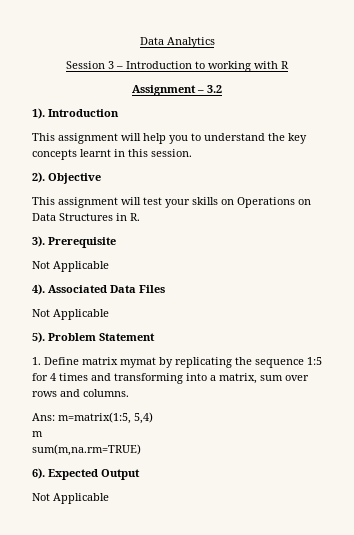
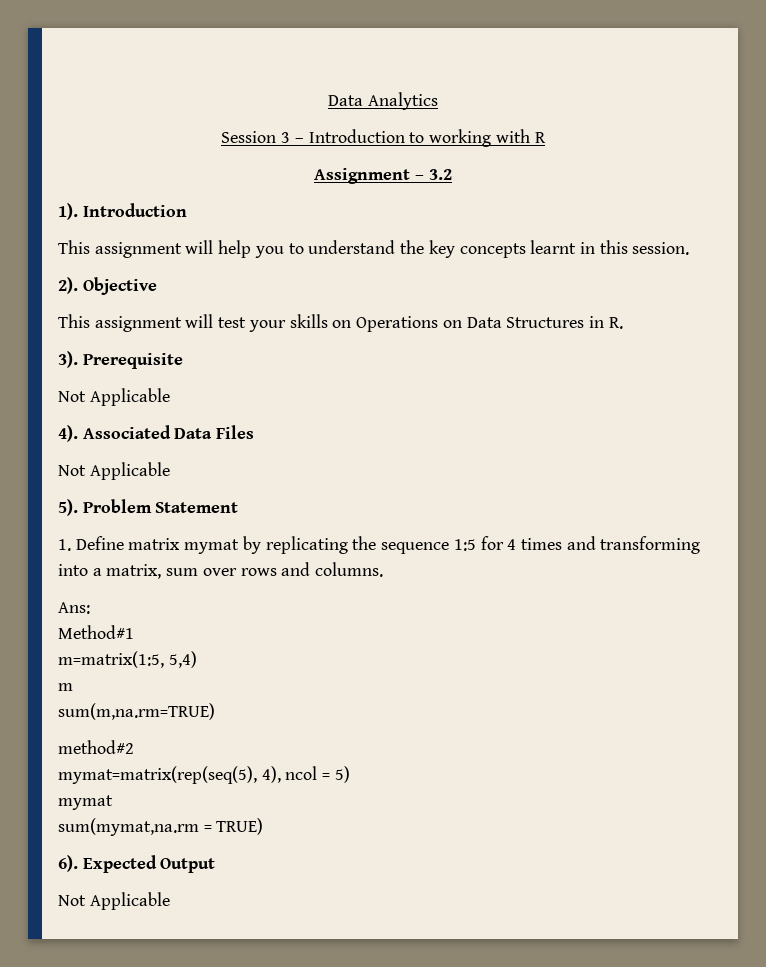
- Ans: m=matrix(1:5, 5,4)
+ Ans:
+ Method#1
+ m=matrix(1:5, 5,4)
+ method#2
+ mymat=matrix(rep(seq(5), 4), ncol = 5)
+ mymat
+ sum(mymat,na.rm = TRUE)

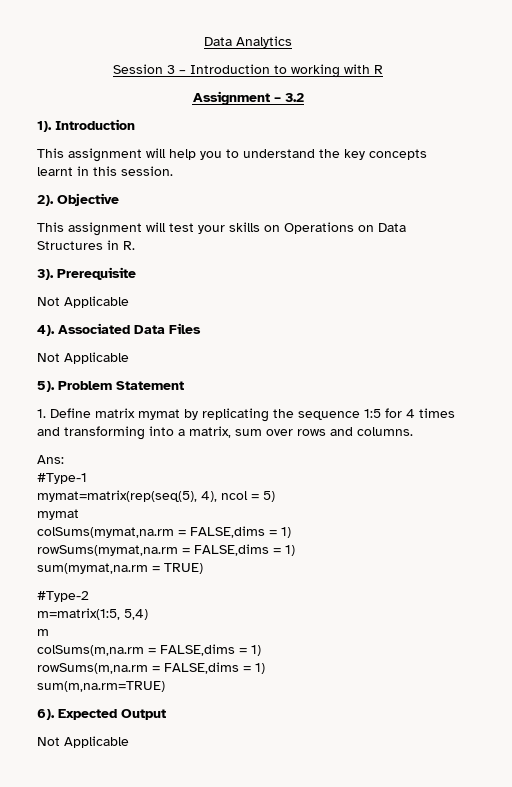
- Method#1
- m=matrix(1:5, 5,4)
- m
- sum(m,na.rm=TRUE)
- method#2
+ #Type-1
+ colSums(mymat,na.rm = FALSE,dims = 1)
+ rowSums(mymat,na.rm = FALSE,dims = 1)
  sum(mymat,na.rm = TRUE)
+ #Type-2
+ m=matrix(1:5, 5,4)
+ m
+ colSums(m,na.rm = FALSE,dims = 1)
+ rowSums(m,na.rm = FALSE,dims = 1)
+ sum(m,na.rm=TRUE)

